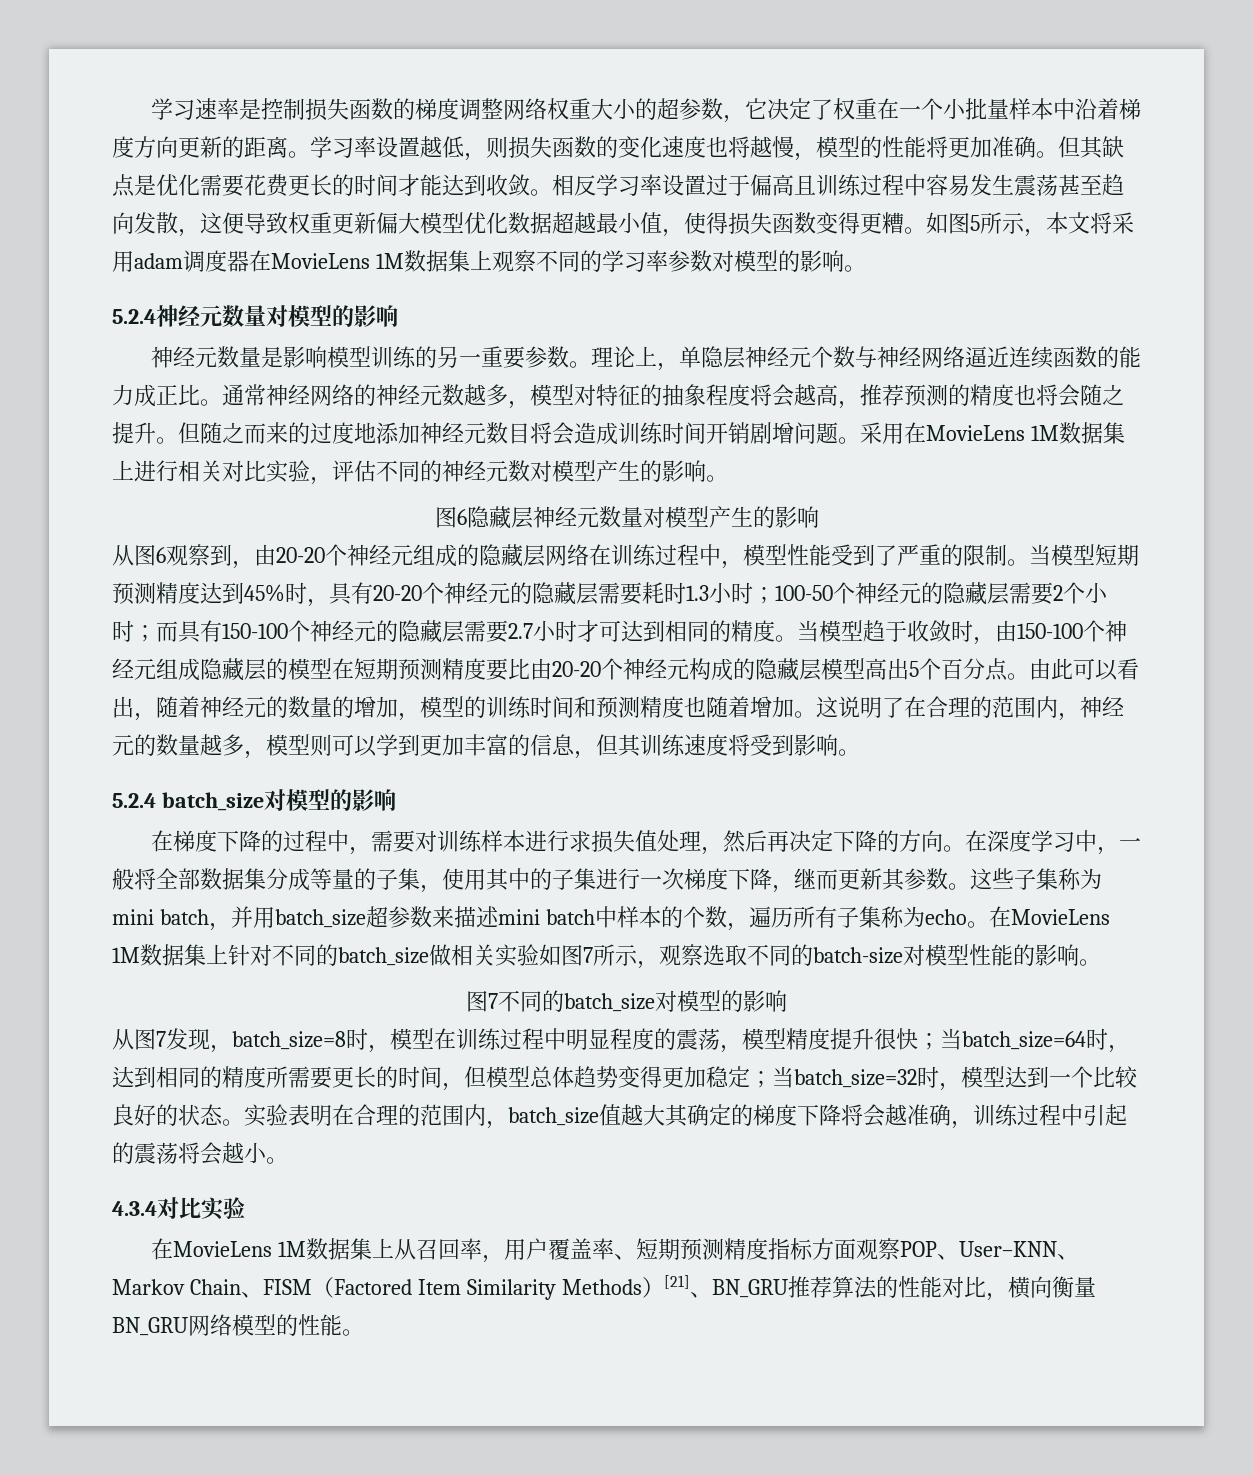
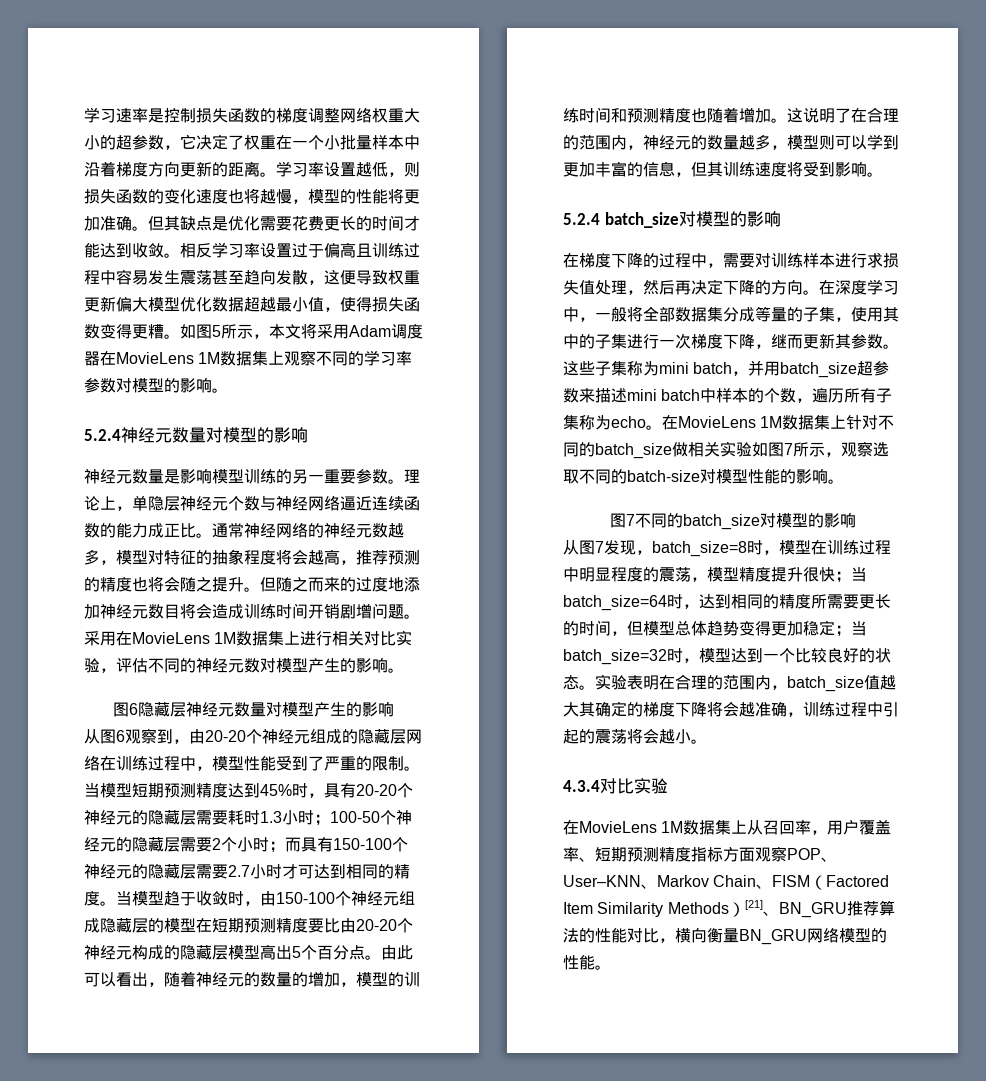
- 如图5所示，本文将采用adam调度器在MovieLens 1M数据集上观察不同的学习率参数对模型的影响。
+ 如图5所示，本文将采用Adam调度器在MovieLens 1M数据集上观察不同的学习率参数对模型的影响。

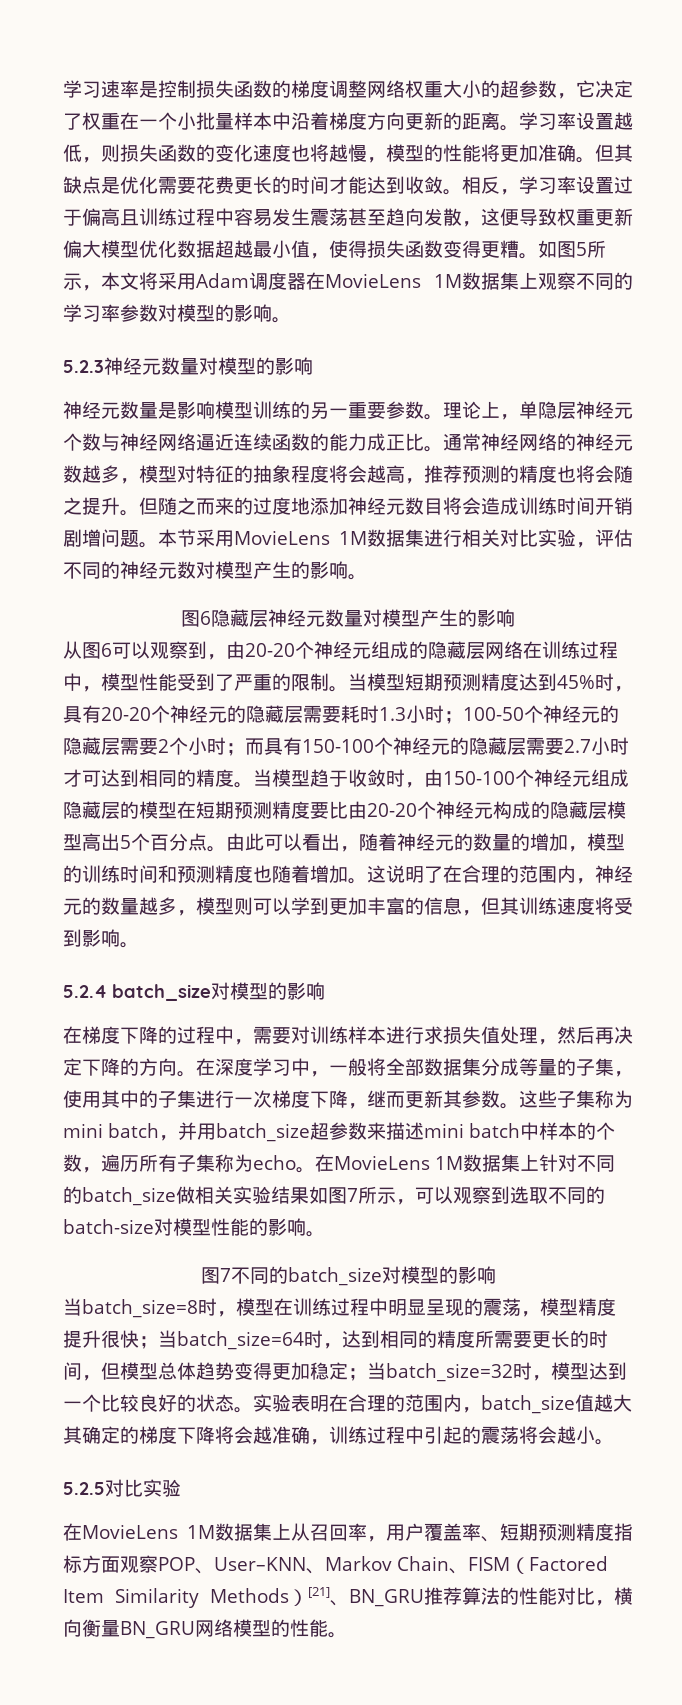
- 相反学习率设置过于偏高且训练过程中容易发生震荡甚至趋向发散，这便导致权重更新偏大模型优化数据超越最小值，使得损失函数变得更糟。
+ 相反，学习率设置过于偏高且训练过程中容易发生震荡甚至趋向发散，这便导致权重更新偏大模型优化数据超越最小值，使得损失函数变得更糟。
- 5.2.4神经元数量对模型的影响
+ 5.2.3神经元数量对模型的影响
- 采用在MovieLens 1M数据集上进行相关对比实验，评估不同的神经元数对模型产生的影响。
+ 本节采用MovieLens 1M数据集进行相关对比实验，评估不同的神经元数对模型产生的影响。
- 从图6观察到，由20-20个神经元组成的隐藏层网络在训练过程中，模型性能受到了严重的限制。
+ 从图6可以观察到，由20-20个神经元组成的隐藏层网络在训练过程中，模型性能受到了严重的限制。
- 在MovieLens 1M数据集上针对不同的batch_size做相关实验如图7所示，观察选取不同的batch-size对模型性能的影响。
+ 在MovieLens 1M数据集上针对不同的batch_size做相关实验结果如图7所示，可以观察到选取不同的batch-size对模型性能的影响。
- 从图7发现，batch_size=8时，模型在训练过程中明显程度的震荡，模型精度提升很快；当batch_size=64时，达到相同的精度所需要更长的时间，但模型总体趋势变得更加稳定；当batch_size=32时，模型达到一个比较良好的状态。
+ 当batch_size=8时，模型在训练过程中明显呈现的震荡，模型精度提升很快；当batch_size=64时，达到相同的精度所需要更长的时间，但模型总体趋势变得更加稳定；当batch_size=32时，模型达到一个比较良好的状态。
- 4.3.4对比实验
+ 5.2.5对比实验

